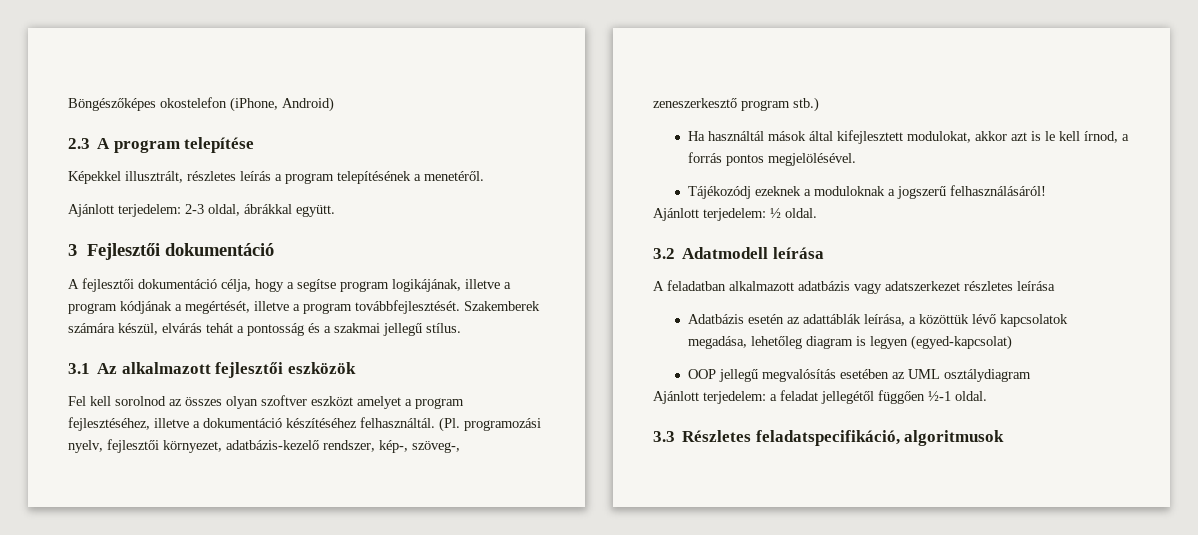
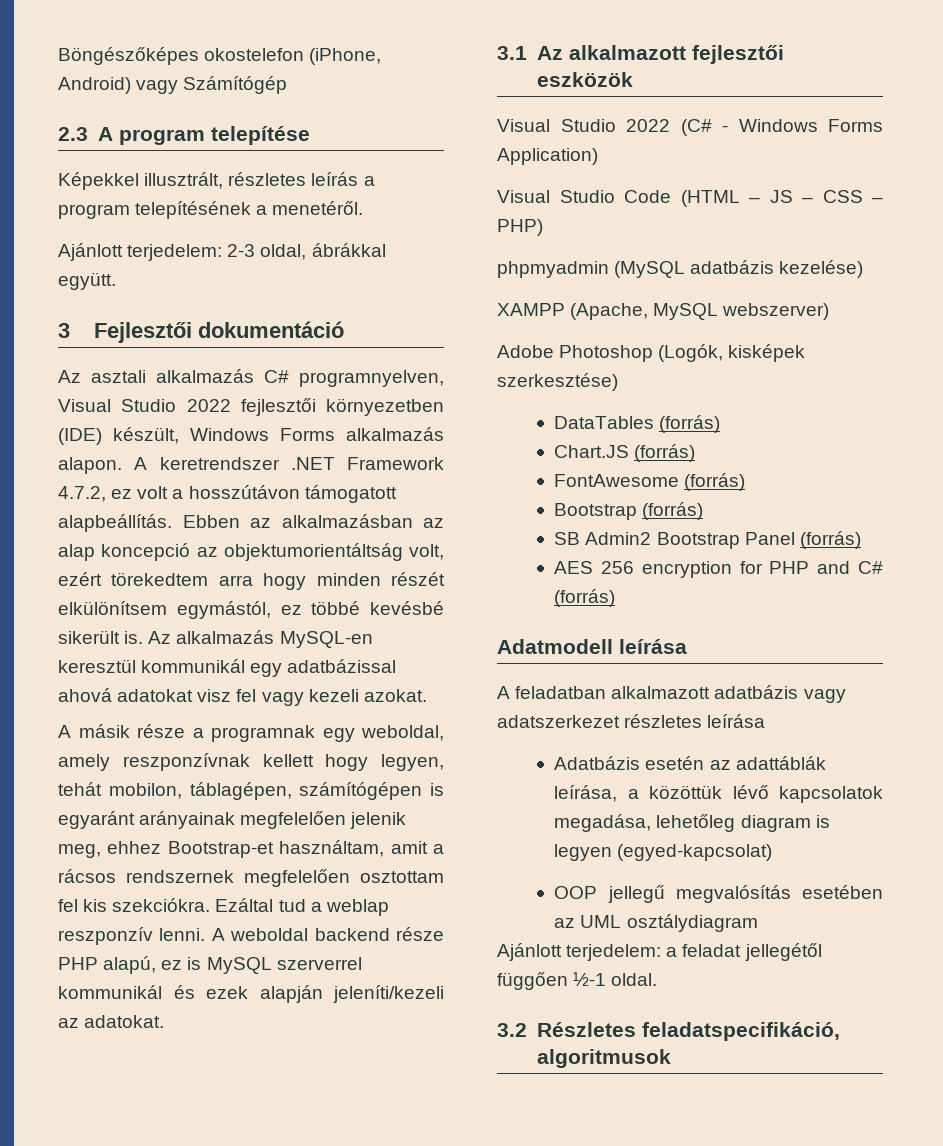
- Böngészőképes okostelefon (iPhone, Android)
+ Böngészőképes okostelefon (iPhone, Android) vagy Számítógép
- A fejlesztői dokumentáció célja, hogy a segítse program logikájának, illetve a program kódjának a megértését, illetve a program továbbfejlesztését. Szakemberek számára készül, elvárás tehát a pontosság és a szakmai jellegű stílus.
+ Az asztali alkalmazás C# programnyelven, Visual Studio 2022 fejlesztői környezetben (IDE) készült, Windows Forms alkalmazás alapon. A keretrendszer .NET Framework 4.7.2, ez volt a hosszútávon támogatott alapbeállítás. Ebben az alkalmazásban az alap koncepció az objektumorientáltság volt, ezért törekedtem arra hogy minden részét elkülönítsem egymástól, ez többé kevésbé sikerült is. Az alkalmazás MySQL-en keresztül kommunikál egy adatbázissal ahová adatokat visz fel vagy kezeli azokat.
+ A másik része a programnak egy weboldal, amely reszponzívnak kellett hogy legyen, tehát mobilon, táblagépen, számítógépen is egyaránt arányainak megfelelően jelenik meg, ehhez Bootstrap-et használtam, amit a rácsos rendszernek megfelelően osztottam fel kis szekciókra. Ezáltal tud a weblap reszponzív lenni. A weboldal backend része PHP alapú, ez is MySQL szerverrel kommunikál és ezek alapján jeleníti/kezeli az adatokat.
- Fel kell sorolnod az összes olyan szoftver eszközt amelyet a program fejlesztéséhez, illetve a dokumentáció készítéséhez felhasználtál. (Pl. programozási nyelv, fejlesztői környezet, adatbázis-kezelő rendszer, kép-, szöveg-, zeneszerkesztő program stb.)
- Ha használtál mások által kifejlesztett modulokat, akkor azt is le kell írnod, a forrás pontos megjelölésével.
- Tájékozódj ezeknek a moduloknak a jogszerű felhasználásáról!
- Ajánlott terjedelem: ½ oldal.
- 3.2 Adatmodell leírása
+ Visual Studio 2022 (C# - Windows Forms Application)
+ Visual Studio Code (HTML – JS – CSS – PHP)
+ phpmyadmin (MySQL adatbázis kezelése)
+ XAMPP (Apache, MySQL webszerver)
+ Adobe Photoshop (Logók, kisképek szerkesztése)
+ DataTables (forrás)
+ Chart.JS (forrás)
+ FontAwesome (forrás)
+ Bootstrap (forrás)
+ SB Admin2 Bootstrap Panel (forrás)
+ AES 256 encryption for PHP and C# (forrás)
+ Adatmodell leírása
- 3.3 Részletes feladatspecifikáció, algoritmusok
+ 3.2 Részletes feladatspecifikáció, algoritmusok

